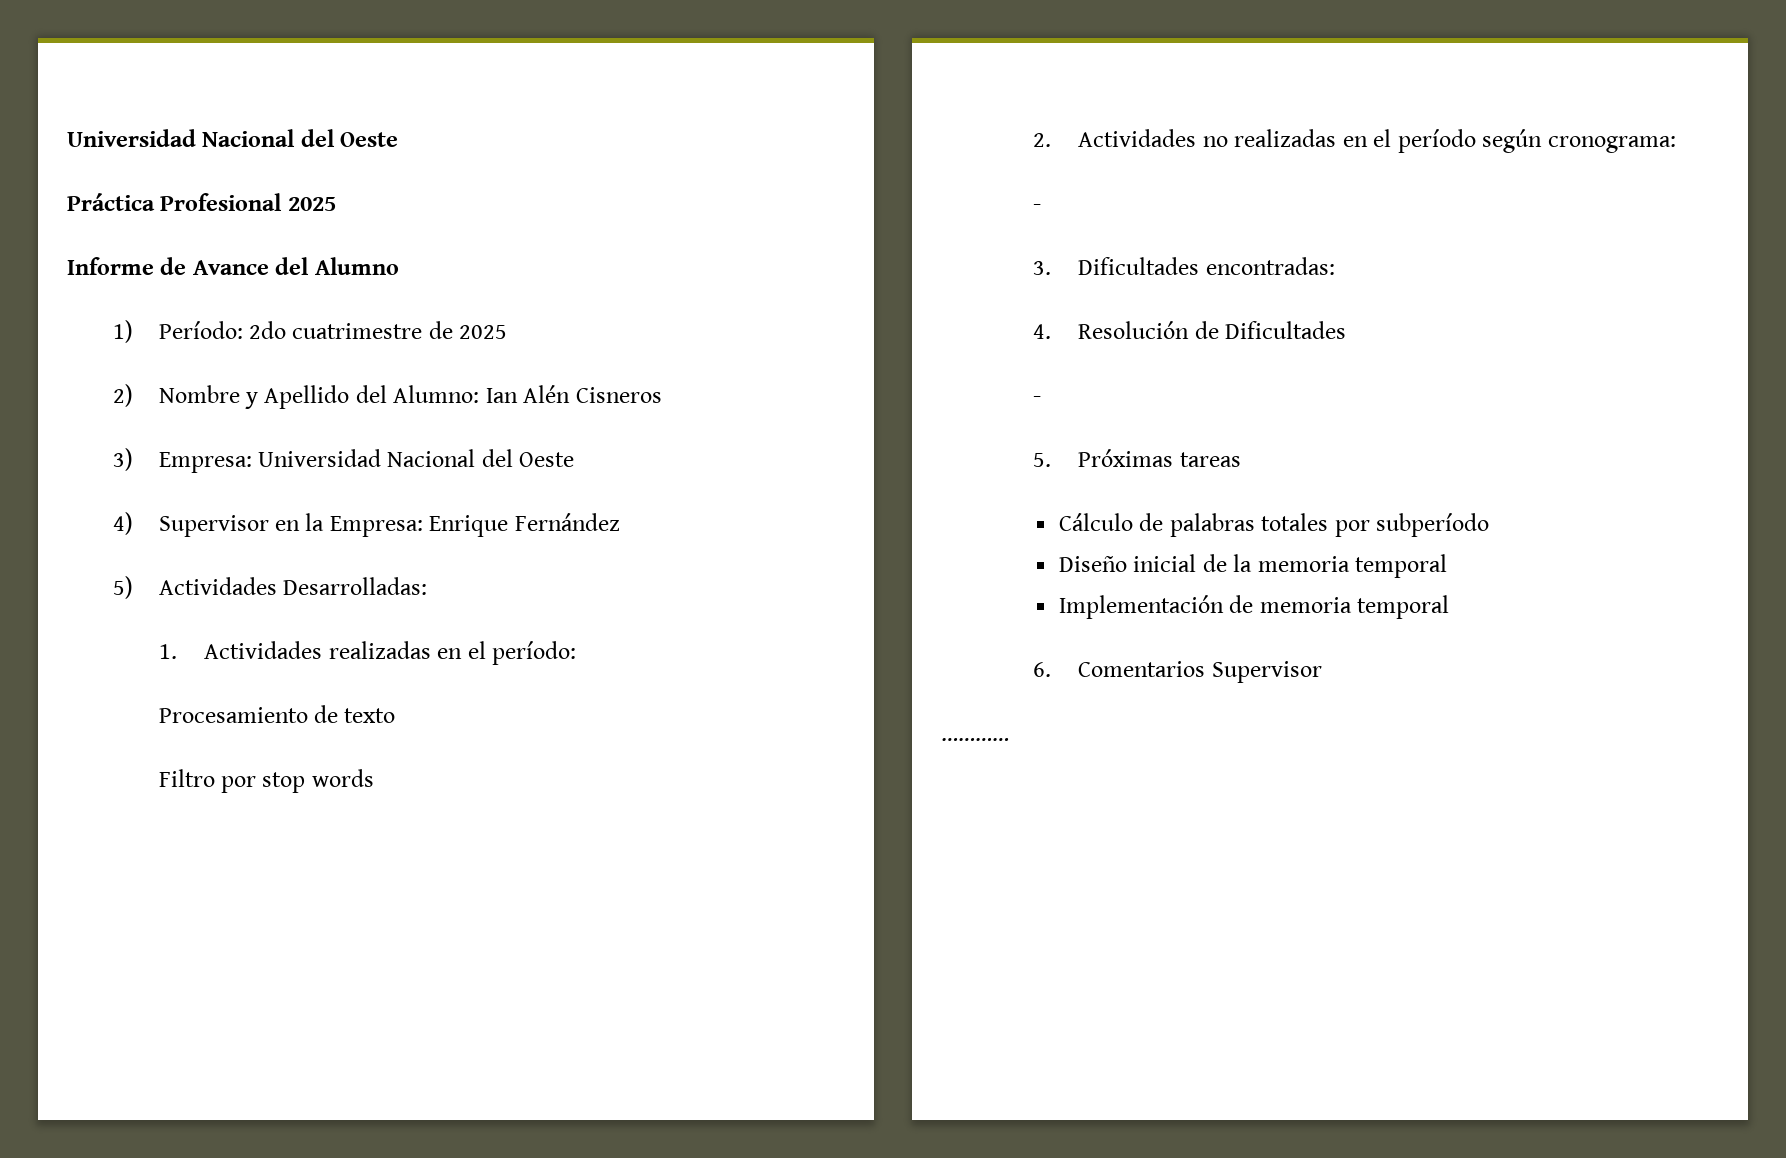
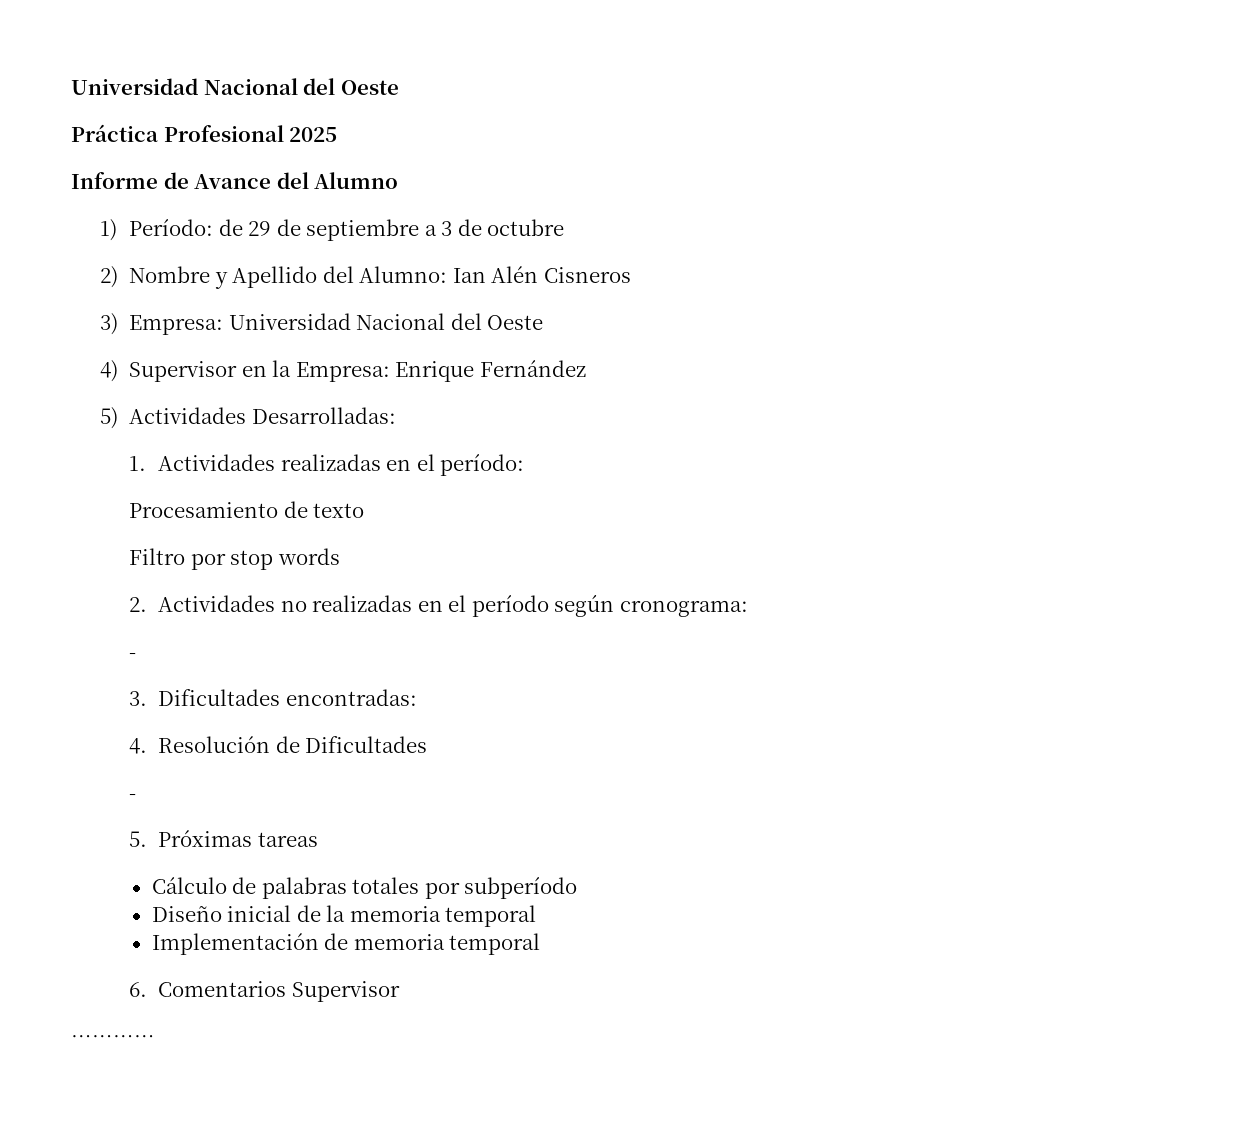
- 1) Período: 2do cuatrimestre de 2025
+ 1) Período: de 29 de septiembre a 3 de octubre

